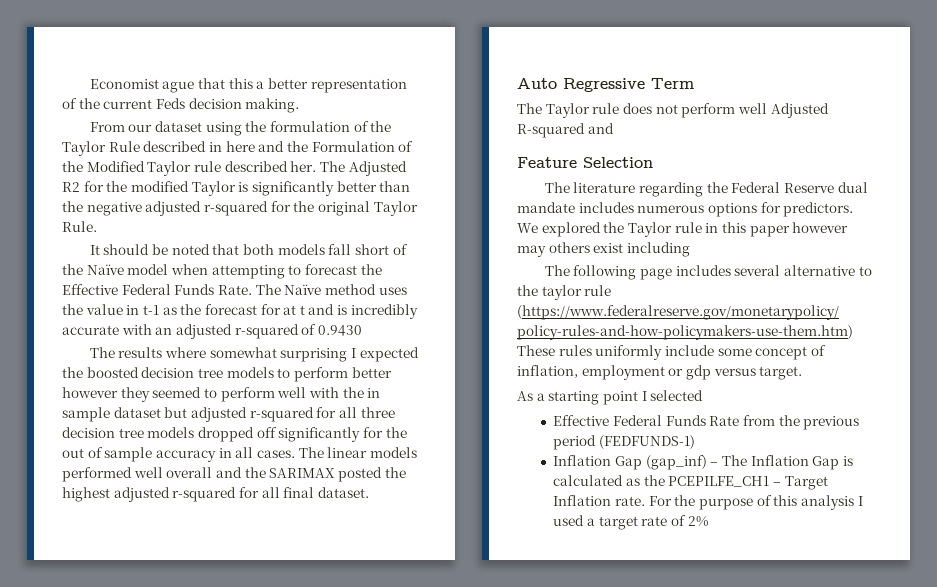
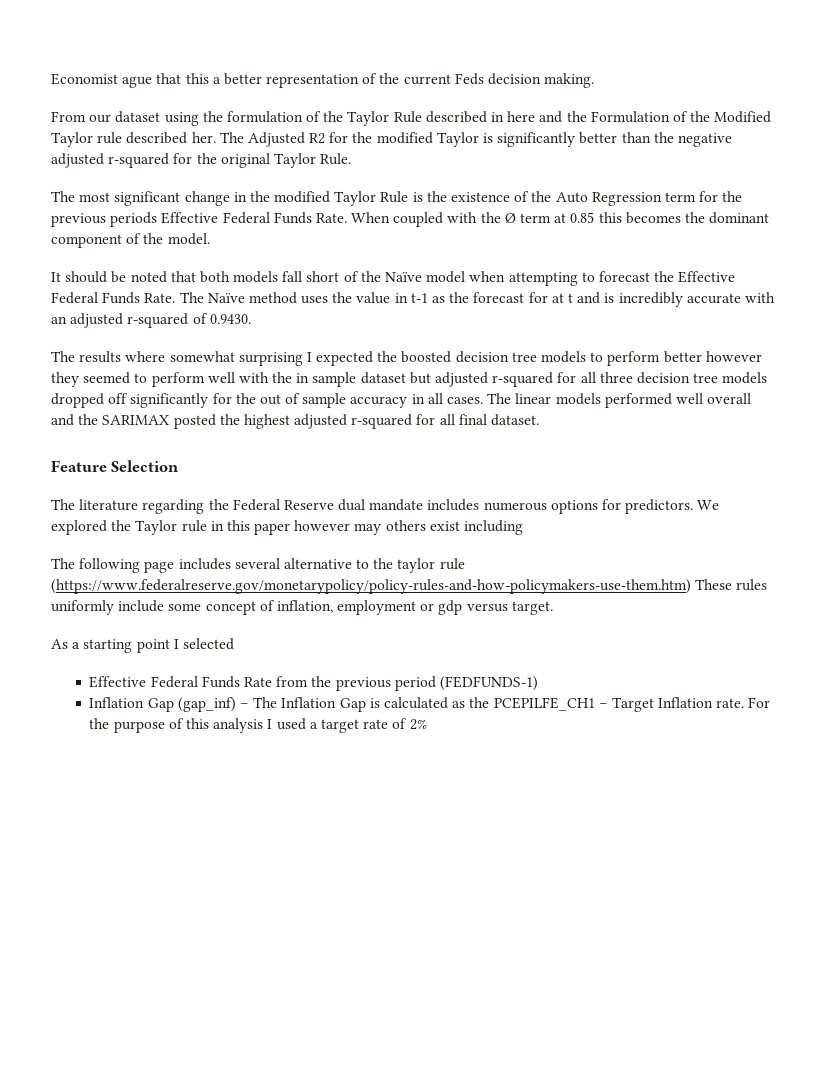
+ The most significant change in the modified Taylor Rule is the existence of the Auto Regression term for the previous periods Effective Federal Funds Rate. When coupled with the Ø term at 0.85 this becomes the dominant component of the model.
- The Naïve method uses the value in t-1 as the forecast for at t and is incredibly accurate with an adjusted r-squared of 0.9430
+ The Naïve method uses the value in t-1 as the forecast for at t and is incredibly accurate with an adjusted r-squared of 0.9430.
- Auto Regressive Term
- The Taylor rule does not perform well Adjusted R-squared and

